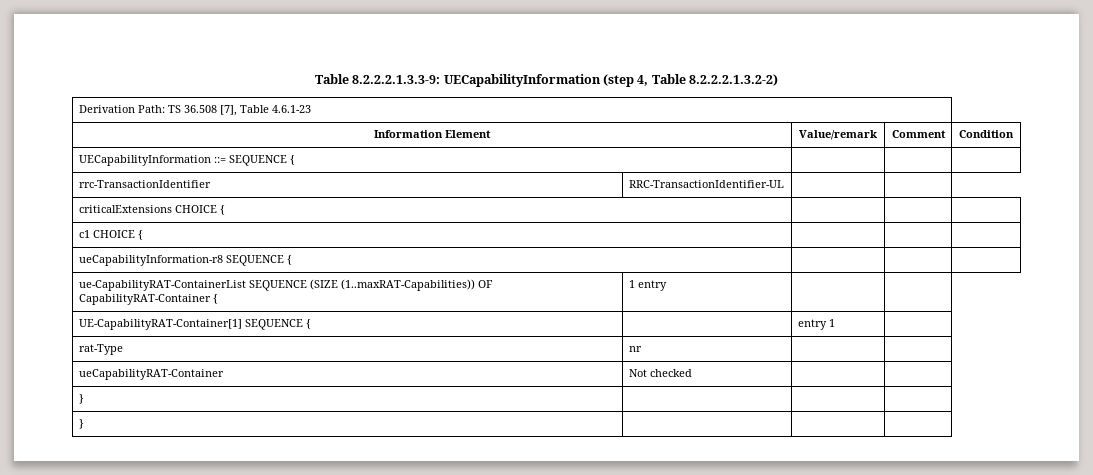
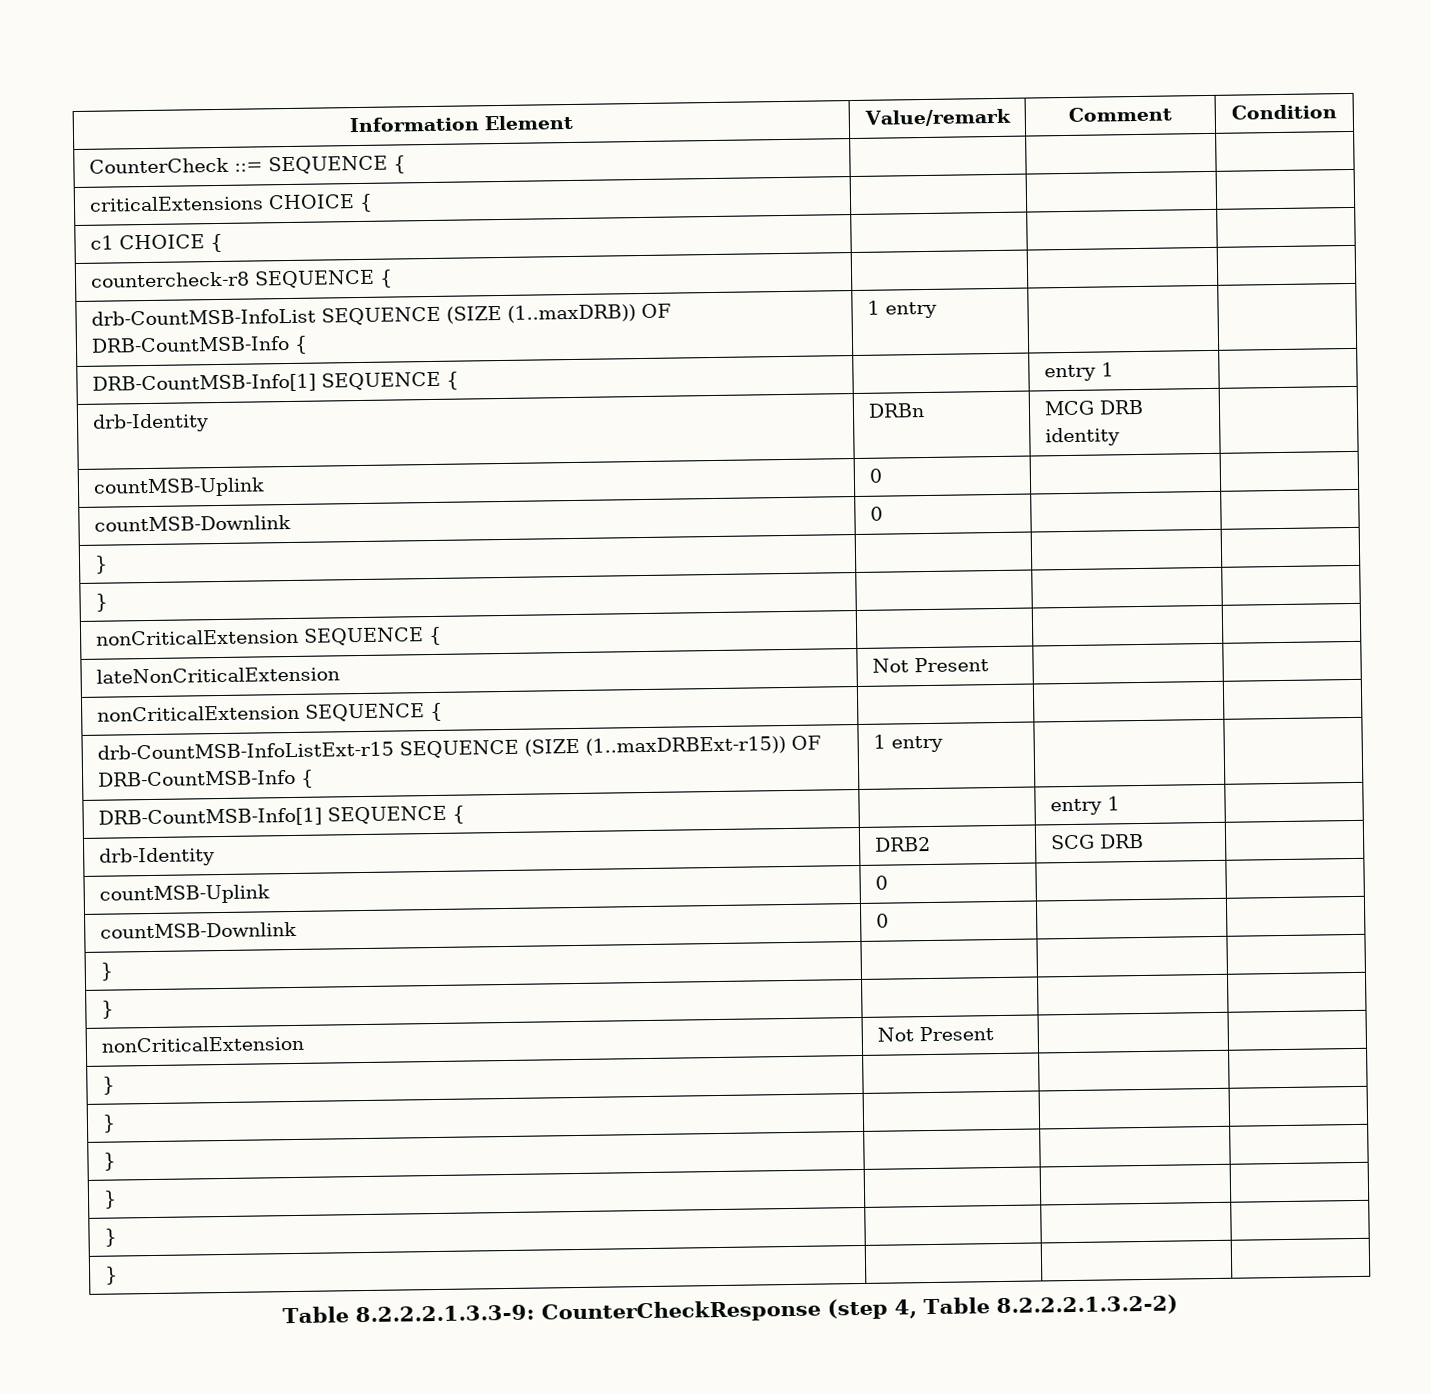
- Table 8.2.2.2.1.3.3-9: UECapabilityInformation (step 4, Table 8.2.2.2.1.3.2-2)
- Derivation Path: TS 36.508 [7], Table 4.6.1-23
- UECapabilityInformation ::= SEQUENCE { | | |
+ CounterCheck ::= SEQUENCE { | | |
- rrc-TransactionIdentifier | RRC-TransactionIdentifier-UL | |
- ueCapabilityInformation-r8 SEQUENCE { | | |
- ue-CapabilityRAT-ContainerList SEQUENCE (SIZE (1..maxRAT-Capabilities)) OF CapabilityRAT-Container { | 1 entry | |
- UE-CapabilityRAT-Container[1] SEQUENCE { | | entry 1 |
- rat-Type | nr | |
- ueCapabilityRAT-Container | Not checked | |
+ countercheck-r8 SEQUENCE { | | |
+ drb-CountMSB-InfoList SEQUENCE (SIZE (1..maxDRB)) OF DRB-CountMSB-Info { | 1 entry | |
+ DRB-CountMSB-Info[1] SEQUENCE { | | entry 1 |
+ drb-Identity | DRBn | MCG DRB identity |
+ countMSB-Uplink | 0 | |
+ countMSB-Downlink | 0 | |
  } | | |
  } | | |
+ nonCriticalExtension SEQUENCE { | | |
+ lateNonCriticalExtension | Not Present | |
+ nonCriticalExtension SEQUENCE { | | |
+ drb-CountMSB-InfoListExt-r15 SEQUENCE (SIZE (1..maxDRBExt-r15)) OF DRB-CountMSB-Info { | 1 entry | |
+ DRB-CountMSB-Info[1] SEQUENCE { | | entry 1 |
+ drb-Identity | DRB2 | SCG DRB |
+ countMSB-Uplink | 0 | |
+ countMSB-Downlink | 0 | |
+ } | | |
+ } | | |
+ nonCriticalExtension | Not Present | |
+ } | | |
+ } | | |
+ } | | |
+ } | | |
+ } | | |
+ } | | |
+ Table 8.2.2.2.1.3.3-9: CounterCheckResponse (step 4, Table 8.2.2.2.1.3.2-2)

